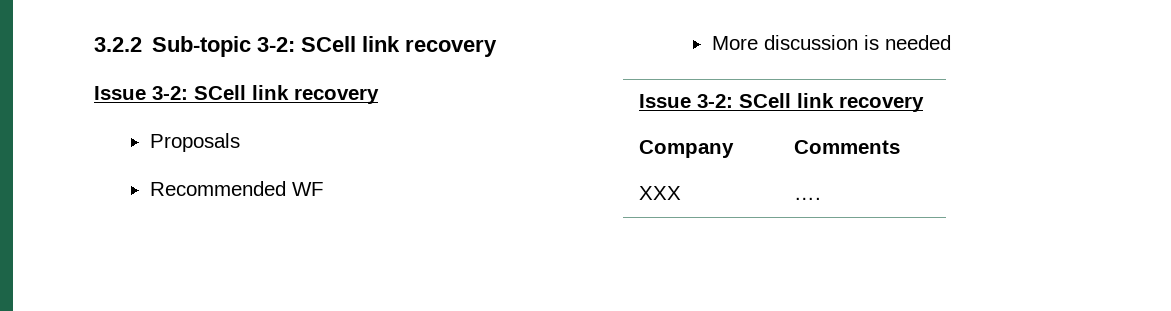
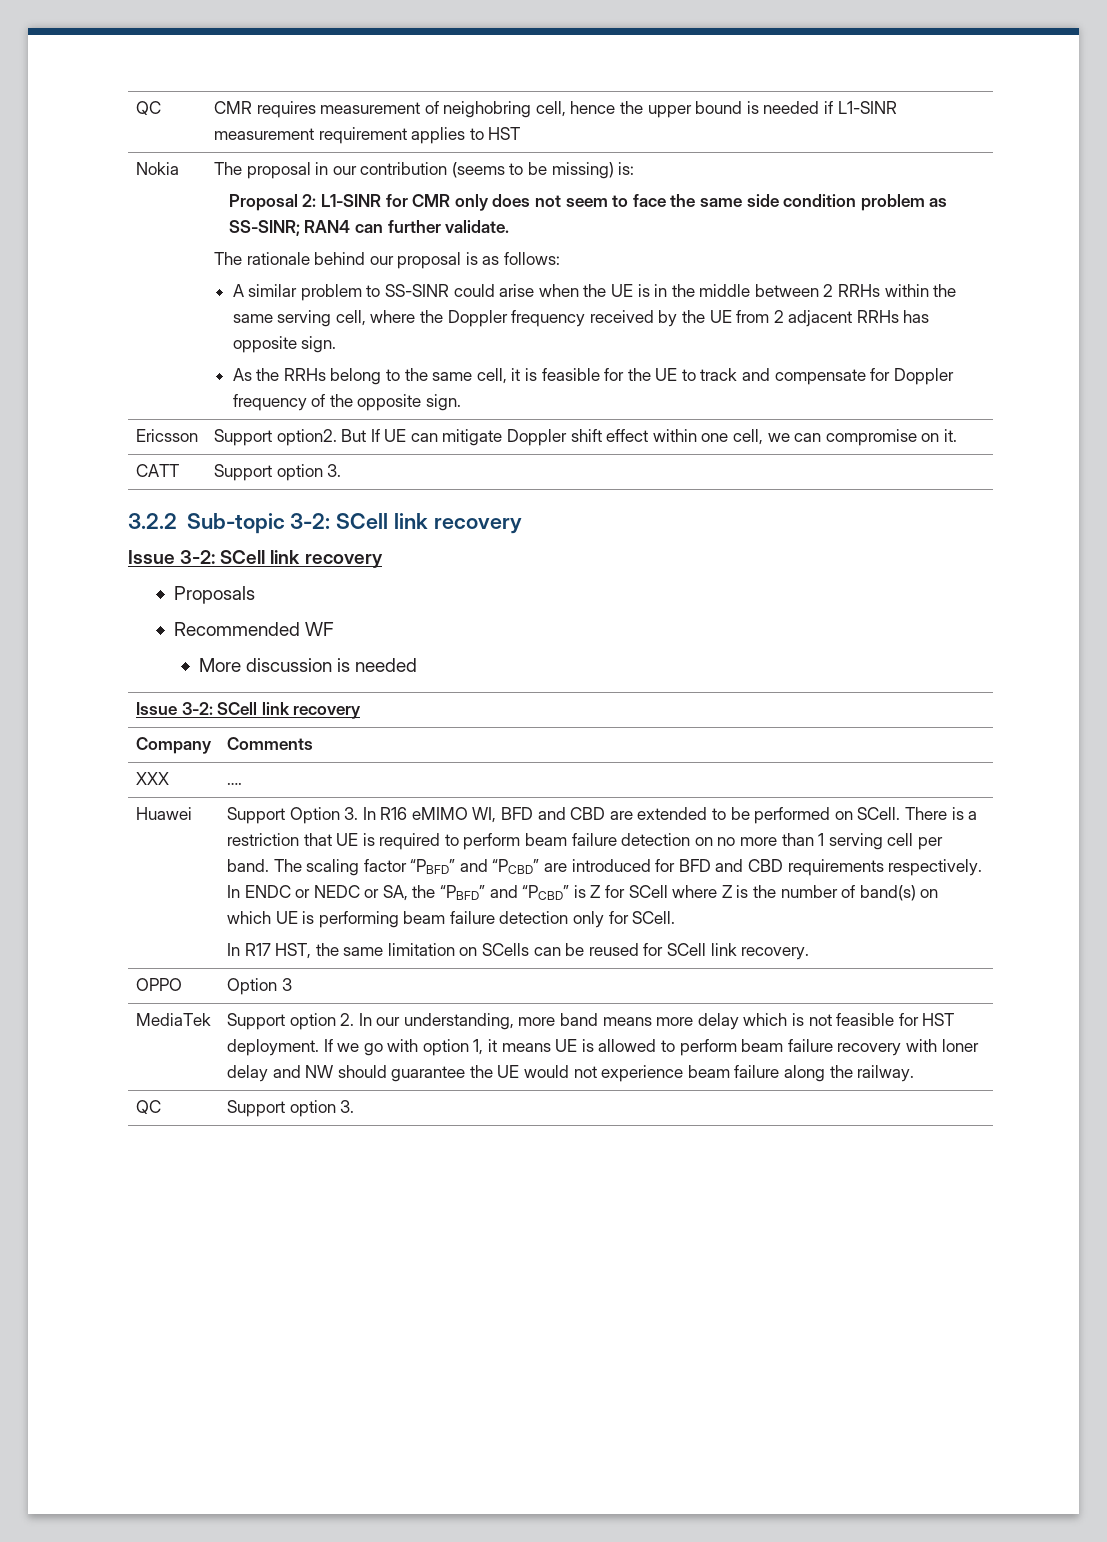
+ QC | CMR requires measurement of neighobring cell, hence the upper bound is needed if L1-SINR measurement requirement applies to HST
+ Nokia | The proposal in our contribution (seems to be missing) is:
+ Proposal 2: L1-SINR for CMR only does not seem to face the same side condition problem as SS-SINR; RAN4 can further validate.
+ The rationale behind our proposal is as follows:
+ A similar problem to SS-SINR could arise when the UE is in the middle between 2 RRHs within the same serving cell, where the Doppler frequency received by the UE from 2 adjacent RRHs has opposite sign.
+ As the RRHs belong to the same cell, it is feasible for the UE to track and compensate for Doppler frequency of the opposite sign.
+ Ericsson | Support option2. But If UE can mitigate Doppler shift effect within one cell, we can compromise on it.
+ CATT | Support option 3.
+ Huawei | Support Option 3. In R16 eMIMO WI, BFD and CBD are extended to be performed on SCell. There is a restriction that UE is required to perform beam failure detection on no more than 1 serving cell per band. The scaling factor “PBFD” and “PCBD” are introduced for BFD and CBD requirements respectively. In ENDC or NEDC or SA, the “PBFD” and “PCBD” is Z for SCell where Z is the number of band(s) on which UE is performing beam failure detection only for SCell.
+ In R17 HST, the same limitation on SCells can be reused for SCell link recovery.
+ OPPO | Option 3
+ MediaTek | Support option 2. In our understanding, more band means more delay which is not feasible for HST deployment. If we go with option 1, it means UE is allowed to perform beam failure recovery with loner delay and NW should guarantee the UE would not experience beam failure along the railway.
+ QC | Support option 3.

